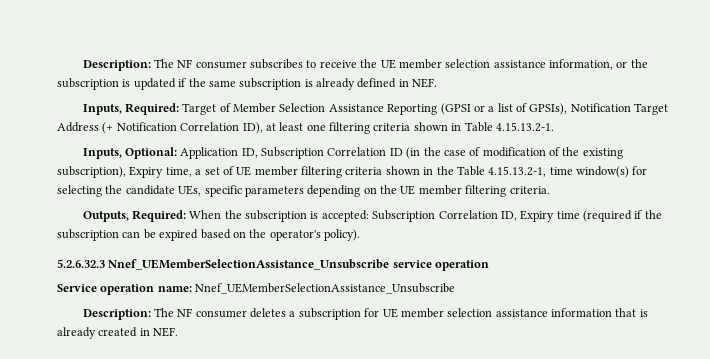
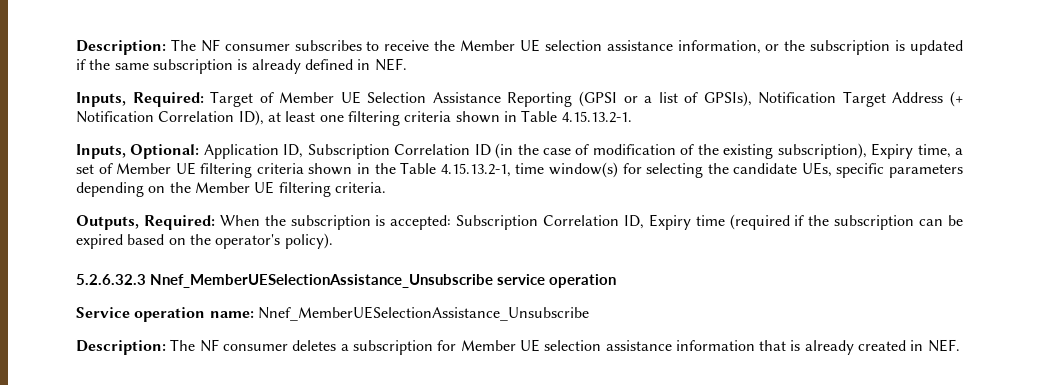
- Description: The NF consumer subscribes to receive the UE member selection assistance information, or the subscription is updated if the same subscription is already defined in NEF.
+ Description: The NF consumer subscribes to receive the Member UE selection assistance information, or the subscription is updated if the same subscription is already defined in NEF.
- Inputs, Required: Target of Member Selection Assistance Reporting (GPSI or a list of GPSIs), Notification Target Address (+ Notification Correlation ID), at least one filtering criteria shown in Table 4.15.13.2-1.
+ Inputs, Required: Target of Member UE Selection Assistance Reporting (GPSI or a list of GPSIs), Notification Target Address (+ Notification Correlation ID), at least one filtering criteria shown in Table 4.15.13.2-1.
- Inputs, Optional: Application ID, Subscription Correlation ID (in the case of modification of the existing subscription), Expiry time, a set of UE member filtering criteria shown in the Table 4.15.13.2-1, time window(s) for selecting the candidate UEs, specific parameters depending on the UE member filtering criteria.
+ Inputs, Optional: Application ID, Subscription Correlation ID (in the case of modification of the existing subscription), Expiry time, a set of Member UE filtering criteria shown in the Table 4.15.13.2-1, time window(s) for selecting the candidate UEs, specific parameters depending on the Member UE filtering criteria.
- 5.2.6.32.3 Nnef_UEMemberSelectionAssistance_Unsubscribe service operation
+ 5.2.6.32.3 Nnef_MemberUESelectionAssistance_Unsubscribe service operation
- Service operation name: Nnef_UEMemberSelectionAssistance_Unsubscribe
+ Service operation name: Nnef_MemberUESelectionAssistance_Unsubscribe
- Description: The NF consumer deletes a subscription for UE member selection assistance information that is already created in NEF.
+ Description: The NF consumer deletes a subscription for Member UE selection assistance information that is already created in NEF.

